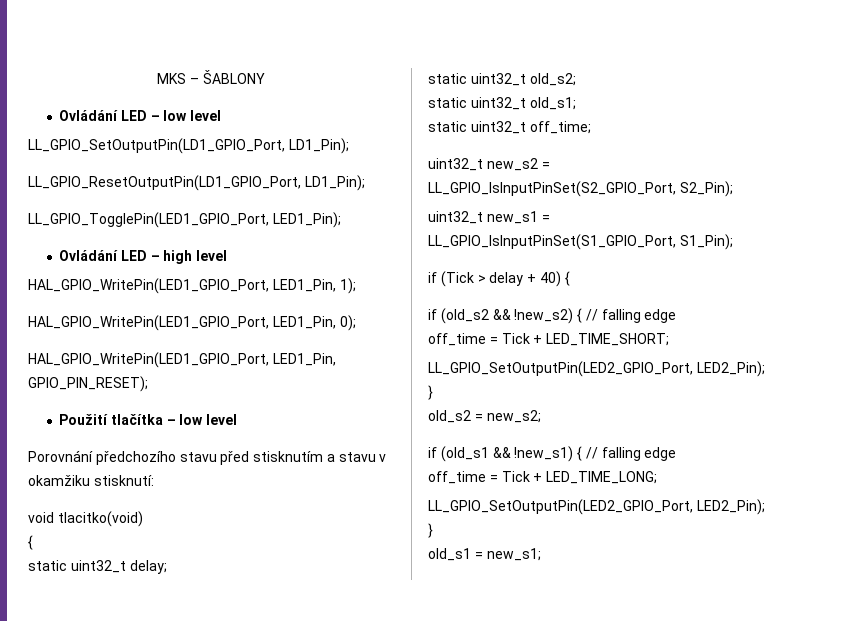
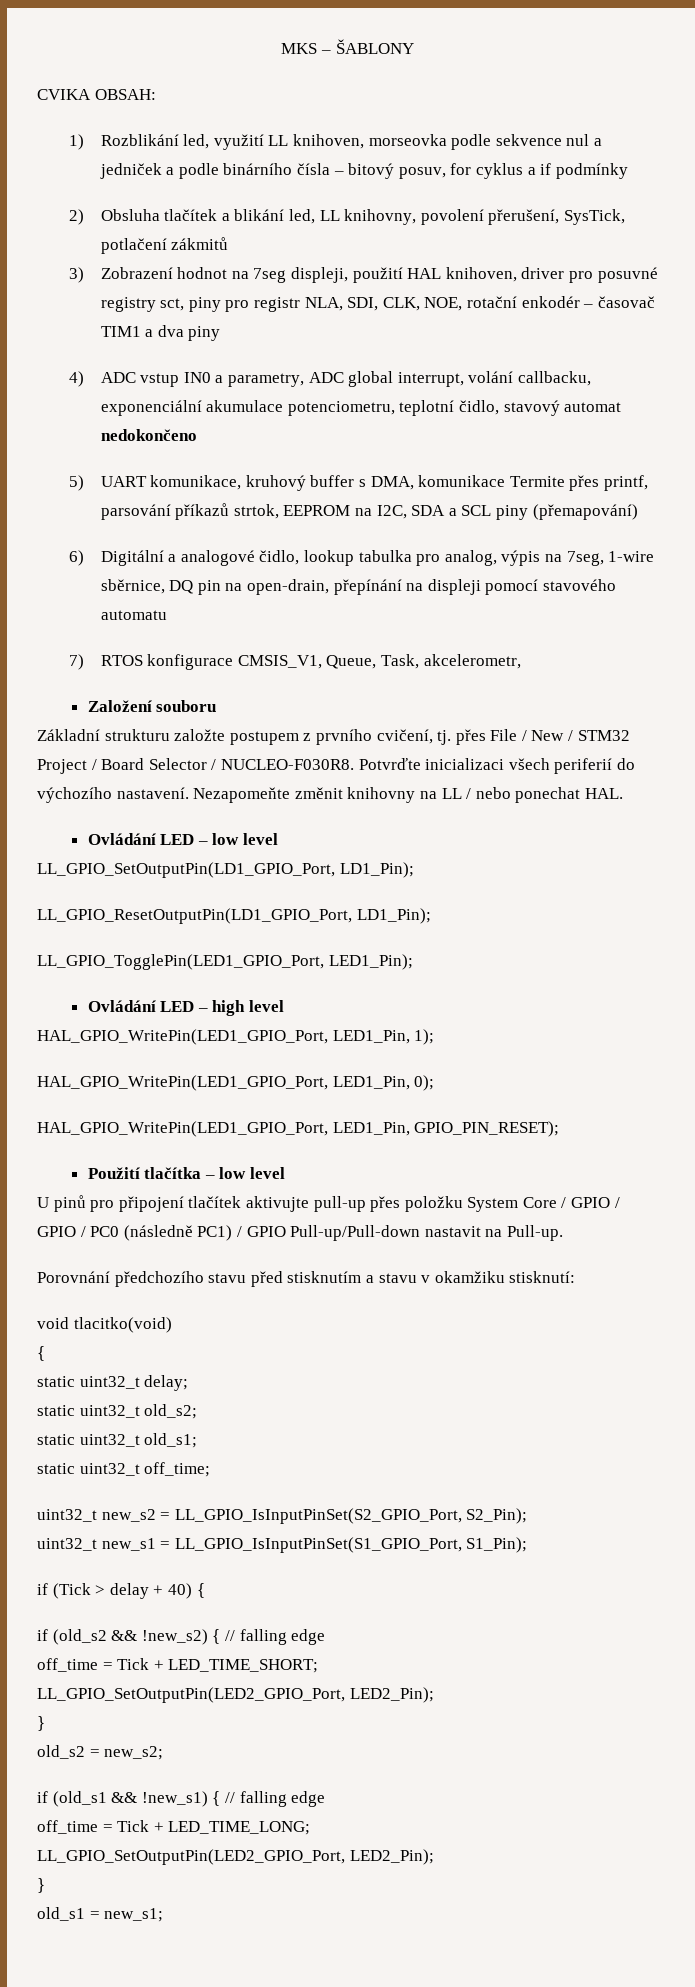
+ CVIKA OBSAH:
+ 1) Rozblikání led, využití LL knihoven, morseovka podle sekvence nul a jedniček a podle binárního čísla – bitový posuv, for cyklus a if podmínky
+ 2) Obsluha tlačítek a blikání led, LL knihovny, povolení přerušení, SysTick, potlačení zákmitů
+ 3) Zobrazení hodnot na 7seg displeji, použití HAL knihoven, driver pro posuvné registry sct, piny pro registr NLA, SDI, CLK, NOE, rotační enkodér – časovač TIM1 a dva piny
+ 4) ADC vstup IN0 a parametry, ADC global interrupt, volání callbacku, exponenciální akumulace potenciometru, teplotní čidlo, stavový automat nedokončeno
+ 5) UART komunikace, kruhový buffer s DMA, komunikace Termite přes printf, parsování příkazů strtok, EEPROM na I2C, SDA a SCL piny (přemapování)
+ 6) Digitální a analogové čidlo, lookup tabulka pro analog, výpis na 7seg, 1-wire sběrnice, DQ pin na open-drain, přepínání na displeji pomocí stavového automatu
+ 7) RTOS konfigurace CMSIS_V1, Queue, Task, akcelerometr,
+ Založení souboru
+ Základní strukturu založte postupem z prvního cvičení, tj. přes File / New / STM32 Project / Board Selector / NUCLEO-F030R8. Potvrďte inicializaci všech periferií do výchozího nastavení. Nezapomeňte změnit knihovny na LL / nebo ponechat HAL.
+ U pinů pro připojení tlačítek aktivujte pull-up přes položku System Core / GPIO / GPIO / PC0 (následně PC1) / GPIO Pull-up/Pull-down nastavit na Pull-up.

